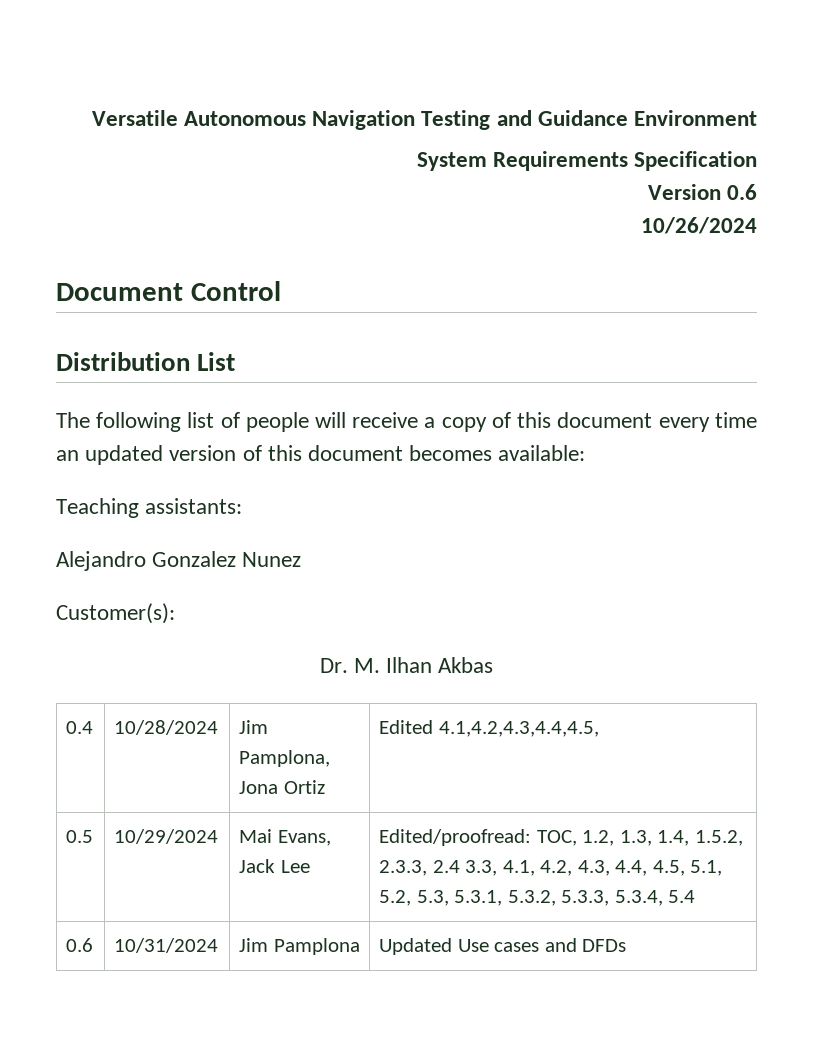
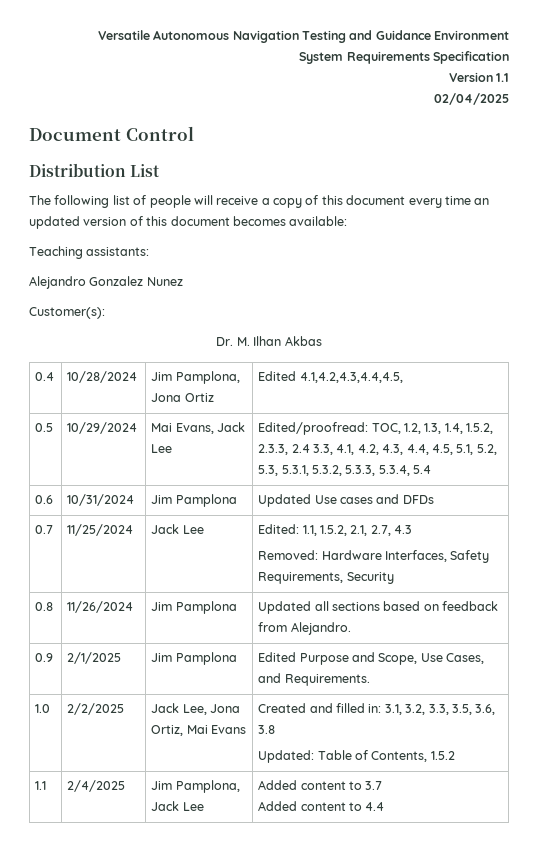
- Version 0.6
- 10/26/2024
+ Version 1.1
+ 02/04/2025
+ 0.7 | 11/25/2024 | Jack Lee | Edited: 1.1, 1.5.2, 2.1, 2.7, 4.3
+ Removed: Hardware Interfaces, Safety Requirements, Security
+ 0.8 | 11/26/2024 | Jim Pamplona | Updated all sections based on feedback from Alejandro.
+ 0.9 | 2/1/2025 | Jim Pamplona | Edited Purpose and Scope, Use Cases, and Requirements.
+ 1.0 | 2/2/2025 | Jack Lee, Jona Ortiz, Mai Evans | Created and filled in: 3.1, 3.2, 3.3, 3.5, 3.6, 3.8
+ Updated: Table of Contents, 1.5.2
+ 1.1 | 2/4/2025 | Jim Pamplona, Jack Lee | Added content to 3.7
+ Added content to 4.4

